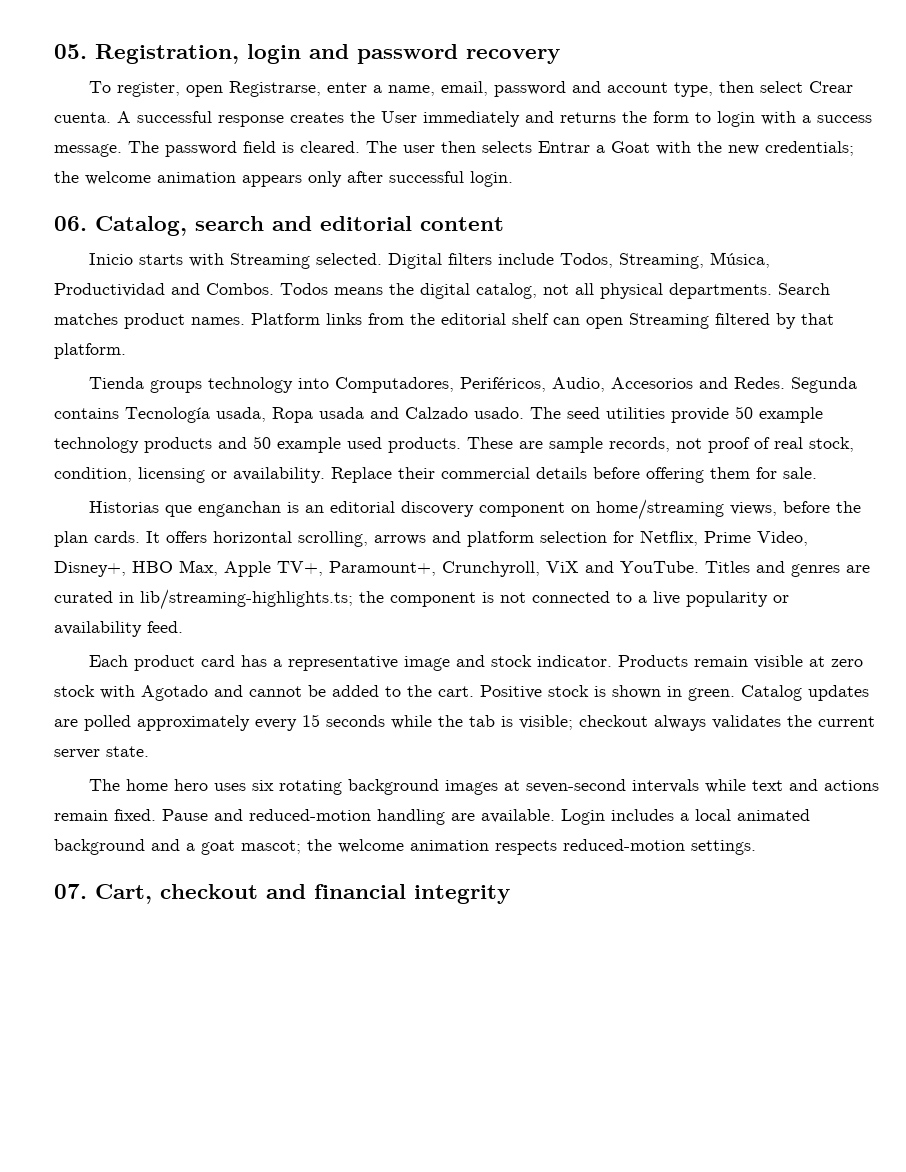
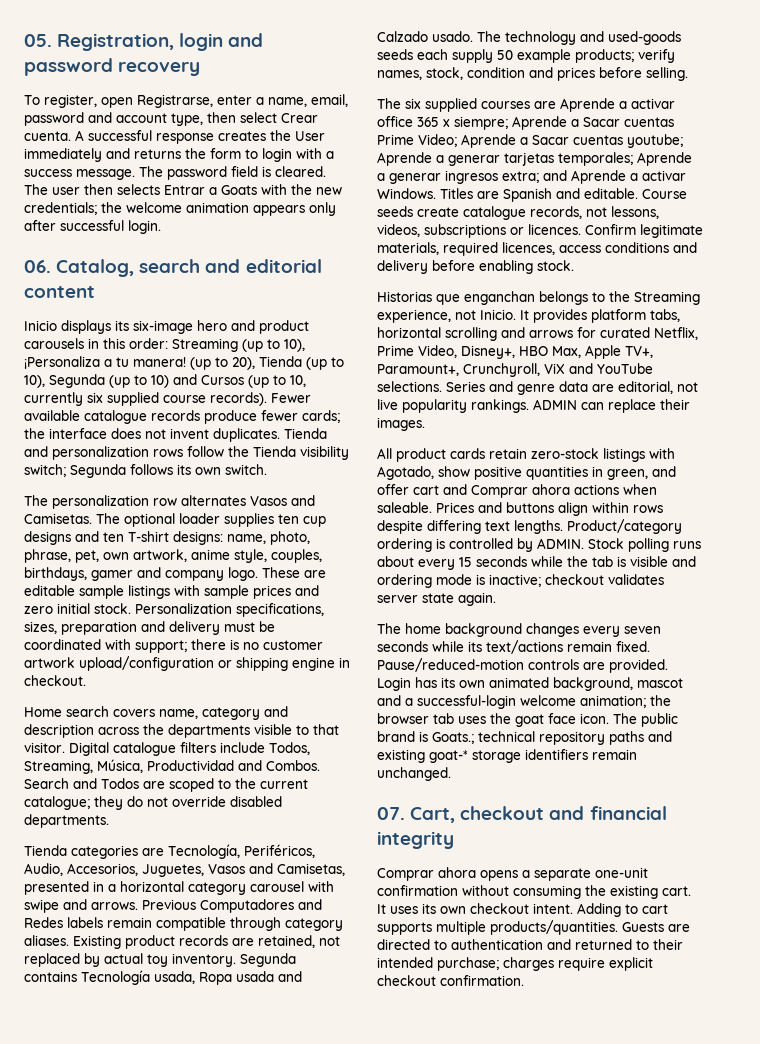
- The user then selects Entrar a Goat with the new credentials; the welcome animation appears only after successful login.
+ The user then selects Entrar a Goats with the new credentials; the welcome animation appears only after successful login.
- Inicio starts with Streaming selected. Digital filters include Todos, Streaming, Música, Productividad and Combos.
+ Inicio displays its six-image hero and product carousels in this order: Streaming (up to 10), ¡Personaliza a tu manera! (up to 20), Tienda (up to 10), Segunda (up to 10) and Cursos (up to 10, currently six supplied course records). Fewer available catalogue records produce fewer cards; the interface does not invent duplicates. Tienda and personalization rows follow the Tienda visibility switch; Segunda follows its own switch.
+ The personalization row alternates Vasos and Camisetas. The optional loader supplies ten cup designs and ten T-shirt designs: name, photo, phrase, pet, own artwork, anime style, couples, birthdays, gamer and company logo. These are editable sample listings with sample prices and zero initial stock. Personalization specifications, sizes, preparation and delivery must be coordinated with support; there is no customer artwork upload/configuration or shipping engine in checkout.
+ Home search covers name, category and description across the departments visible to that visitor. Digital catalogue filters include Todos, Streaming, Música, Productividad and Combos.
- Todos means the digital catalog, not all physical departments. Search matches product names. Platform links from the editorial shelf can open Streaming filtered by that platform.
- Tienda groups technology into Computadores, Periféricos, Audio, Accesorios and Redes.
+ Search and Todos are scoped to the current catalogue; they do not override disabled departments.
+ Tienda categories are Tecnología, Periféricos, Audio, Accesorios, Juguetes, Vasos and Camisetas, presented in a horizontal category carousel with swipe and arrows. Previous Computadores and Redes labels remain compatible through category aliases. Existing product records are retained, not replaced by actual toy inventory.
- The seed utilities provide 50 example technology products and 50 example used products. These are sample records, not proof of real stock, condition, licensing or availability. Replace their commercial details before offering them for sale.
- Historias que enganchan is an editorial discovery component on home/streaming views, before the plan cards. It offers horizontal scrolling, arrows and platform selection for Netflix, Prime Video, Disney+, HBO Max, Apple TV+, Paramount+, Crunchyroll, ViX and YouTube. Titles and genres are curated in lib/streaming-highlights.ts; the component is not connected to a live popularity or availability feed.
- Each product card has a representative image and stock indicator. Products remain visible at zero stock with Agotado and cannot be added to the cart. Positive stock is shown in green. Catalog updates are polled approximately every 15 seconds while the tab is visible; checkout always validates the current server state.
- The home hero uses six rotating background images at seven-second intervals while text and actions remain fixed. Pause and reduced-motion handling are available. Login includes a local animated background and a goat mascot; the welcome animation respects reduced-motion settings.
+ The technology and used-goods seeds each supply 50 example products; verify names, stock, condition and prices before selling.
+ The six supplied courses are Aprende a activar office 365 x siempre; Aprende a Sacar cuentas Prime Video; Aprende a Sacar cuentas youtube; Aprende a generar tarjetas temporales; Aprende a generar ingresos extra; and Aprende a activar Windows. Titles are Spanish and editable. Course seeds create catalogue records, not lessons, videos, subscriptions or licences. Confirm legitimate materials, required licences, access conditions and delivery before enabling stock.
+ Historias que enganchan belongs to the Streaming experience, not Inicio. It provides platform tabs, horizontal scrolling and arrows for curated Netflix, Prime Video, Disney+, HBO Max, Apple TV+, Paramount+, Crunchyroll, ViX and YouTube selections. Series and genre data are editorial, not live popularity rankings. ADMIN can replace their images.
+ All product cards retain zero-stock listings with Agotado, show positive quantities in green, and offer cart and Comprar ahora actions when saleable. Prices and buttons align within rows despite differing text lengths. Product/category ordering is controlled by ADMIN. Stock polling runs about every 15 seconds while the tab is visible and ordering mode is inactive; checkout validates server state again.
+ The home background changes every seven seconds while its text/actions remain fixed. Pause/reduced-motion controls are provided. Login has its own animated background, mascot and a successful-login welcome animation; the browser tab uses the goat face icon. The public brand is Goats.; technical repository paths and existing goat-* storage identifiers remain unchanged.
+ Comprar ahora opens a separate one-unit confirmation without consuming the existing cart. It uses its own checkout intent. Adding to cart supports multiple products/quantities. Guests are directed to authentication and returned to their intended purchase; charges require explicit checkout confirmation.

